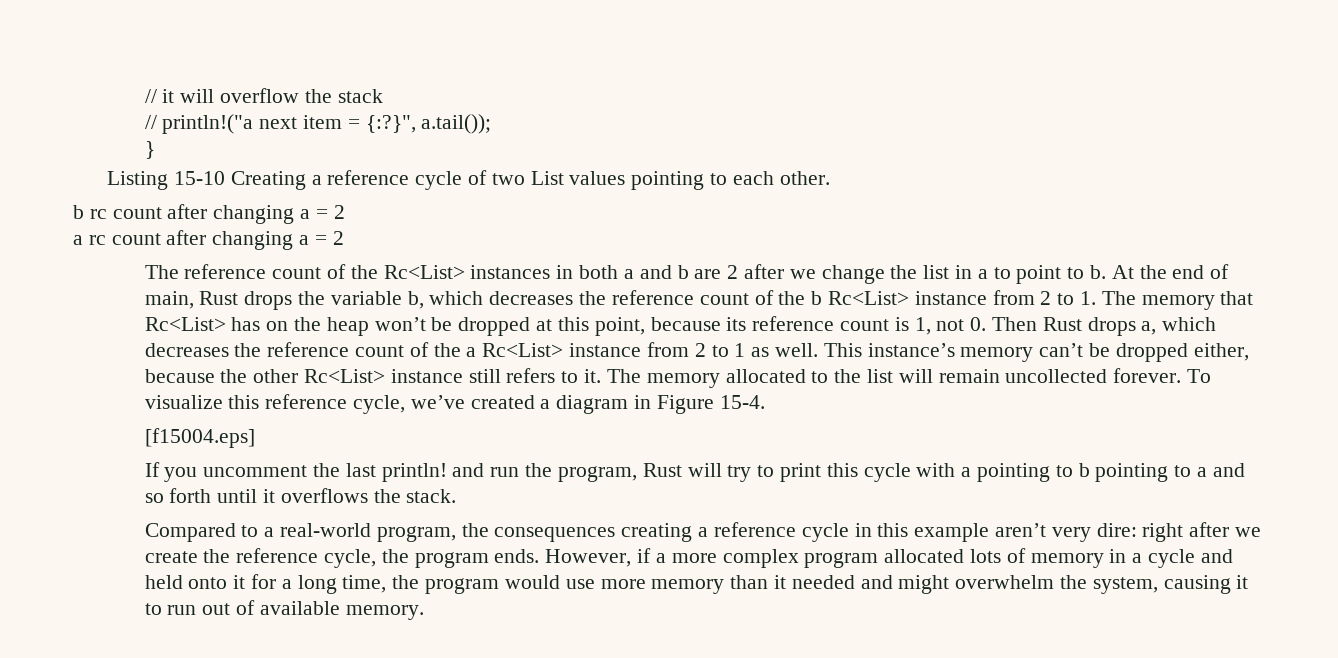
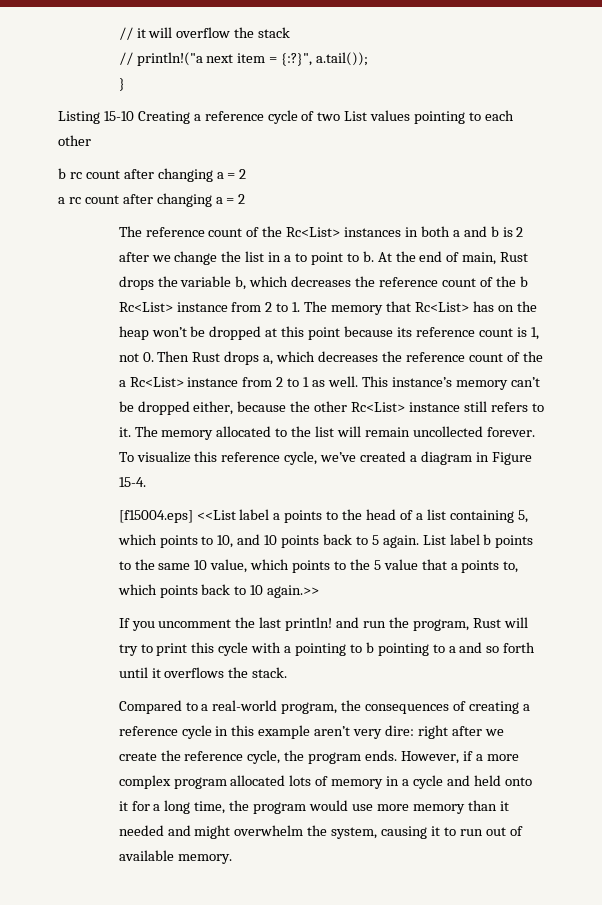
- Listing 15-10 Creating a reference cycle of two List values pointing to each other.
+ Listing 15-10 Creating a reference cycle of two List values pointing to each other
- The reference count of the Rc<List> instances in both a and b are 2 after we change the list in a to point to b.
+ The reference count of the Rc<List> instances in both a and b is 2 after we change the list in a to point to b.
- At the end of main, Rust drops the variable b, which decreases the reference count of the b Rc<List> instance from 2 to 1. The memory that Rc<List> has on the heap won’t be dropped at this point, because its reference count is 1, not 0. Then Rust drops a, which decreases the reference count of the a Rc<List> instance from 2 to 1 as well.
+ At the end of main, Rust drops the variable b, which decreases the reference count of the b Rc<List> instance from 2 to 1. The memory that Rc<List> has on the heap won’t be dropped at this point because its reference count is 1, not 0. Then Rust drops a, which decreases the reference count of the a Rc<List> instance from 2 to 1 as well.
- [f15004.eps]
+ [f15004.eps] <<List label a points to the head of a list containing 5, which points to 10, and 10 points back to 5 again. List label b points to the same 10 value, which points to the 5 value that a points to, which points back to 10 again.>>
- Compared to a real-world program, the consequences creating a reference cycle in this example aren’t very dire: right after we create the reference cycle, the program ends.
+ Compared to a real-world program, the consequences of creating a reference cycle in this example aren’t very dire: right after we create the reference cycle, the program ends.

